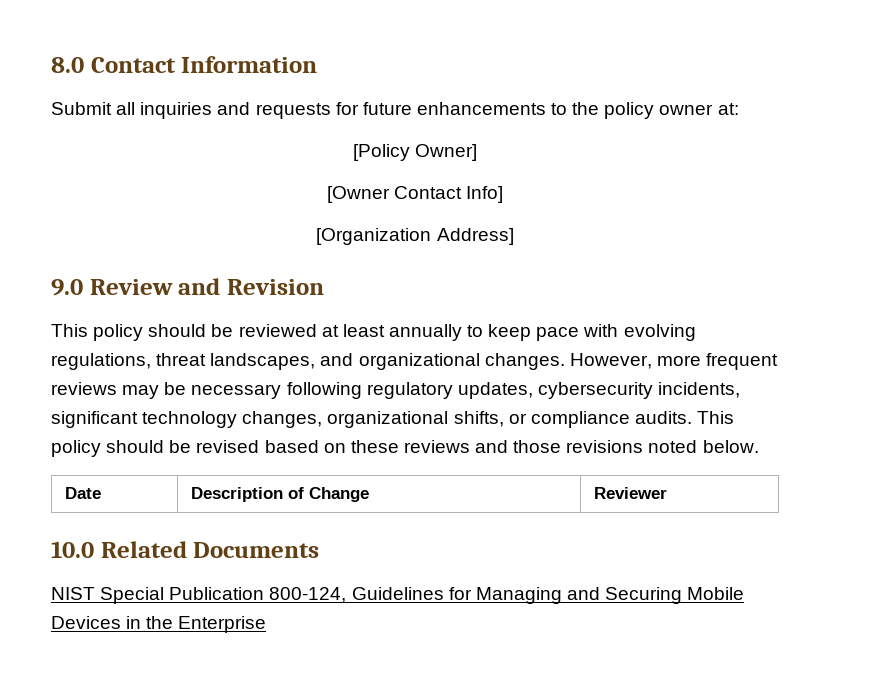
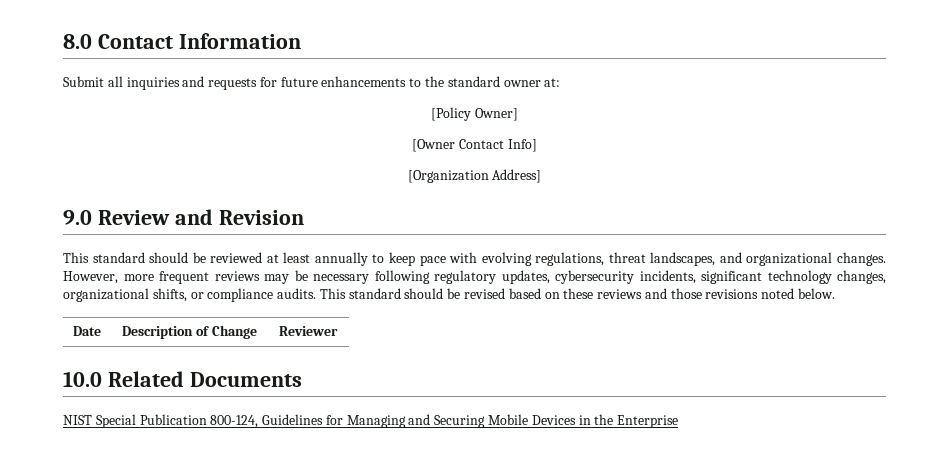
- Submit all inquiries and requests for future enhancements to the policy owner at:
+ Submit all inquiries and requests for future enhancements to the standard owner at:
- This policy should be reviewed at least annually to keep pace with evolving regulations, threat landscapes, and organizational changes.
+ This standard should be reviewed at least annually to keep pace with evolving regulations, threat landscapes, and organizational changes.
- This policy should be revised based on these reviews and those revisions noted below.
+ This standard should be revised based on these reviews and those revisions noted below.

